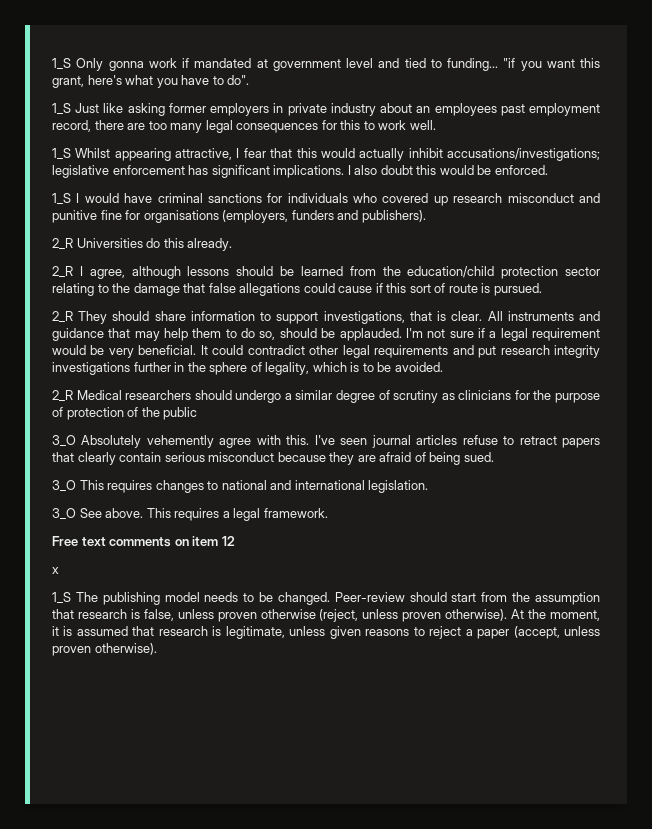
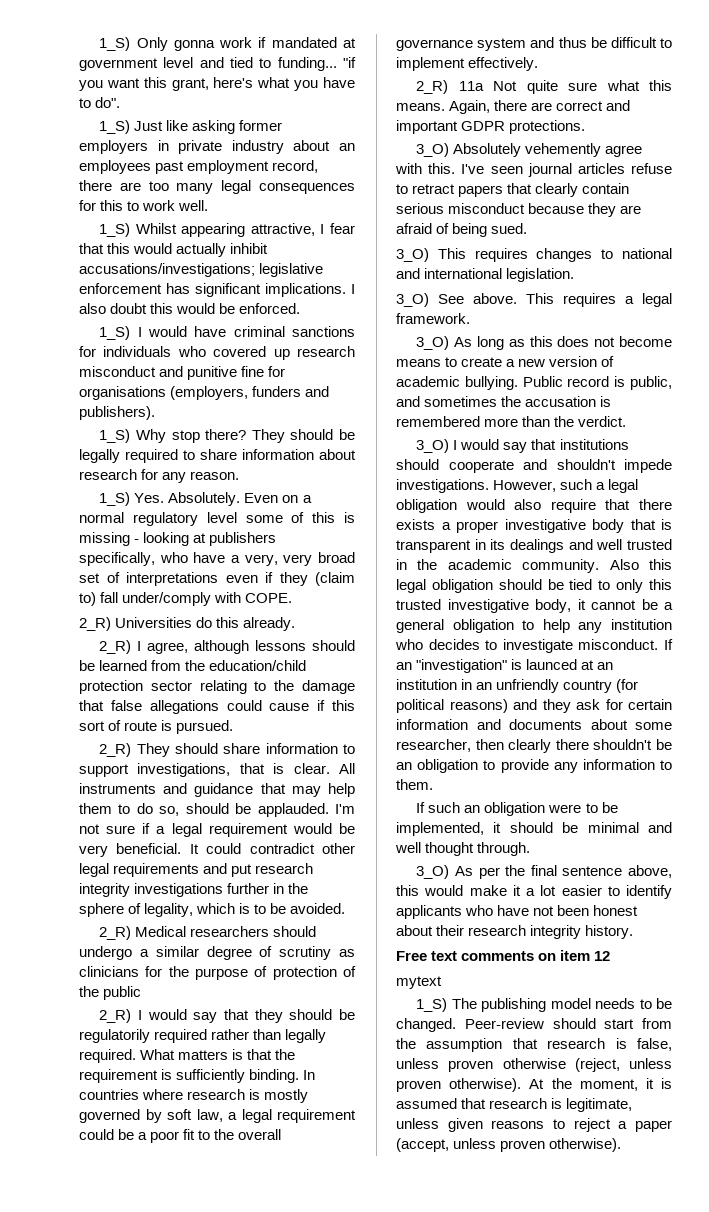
- 1_S Only gonna work if mandated at government level and tied to funding...
+ 1_S) Only gonna work if mandated at government level and tied to funding...
- 1_S Just like asking former employers in private industry about an employees past employment record, there are too many legal consequences for this to work well.
+ 1_S) Just like asking former employers in private industry about an employees past employment record, there are too many legal consequences for this to work well.
- 1_S Whilst appearing attractive, I fear that this would actually inhibit accusations/investigations; legislative enforcement has significant implications.
+ 1_S) Whilst appearing attractive, I fear that this would actually inhibit accusations/investigations; legislative enforcement has significant implications.
- 1_S I would have criminal sanctions for individuals who covered up research misconduct and punitive fine for organisations (employers, funders and publishers).
+ 1_S) I would have criminal sanctions for individuals who covered up research misconduct and punitive fine for organisations (employers, funders and publishers).
- 2_R Universities do this already.
+ 1_S) Why stop there? They should be legally required to share information about research for any reason.
+ 1_S) Yes. Absolutely. Even on a normal regulatory level some of this is missing - looking at publishers specifically, who have a very, very broad set of interpretations even if they (claim to) fall under/comply with COPE.
+ 2_R) Universities do this already.
- 2_R I agree, although lessons should be learned from the education/child protection sector relating to the damage that false allegations could cause if this sort of route is pursued.
+ 2_R) I agree, although lessons should be learned from the education/child protection sector relating to the damage that false allegations could cause if this sort of route is pursued.
- 2_R They should share information to support investigations, that is clear.
+ 2_R) They should share information to support investigations, that is clear.
- 2_R Medical researchers should undergo a similar degree of scrutiny as clinicians for the purpose of protection of the public
+ 2_R) Medical researchers should undergo a similar degree of scrutiny as clinicians for the purpose of protection of the public
- 3_O Absolutely vehemently agree with this.
+ 2_R) I would say that they should be regulatorily required rather than legally required. What matters is that the requirement is sufficiently binding. In countries where research is mostly governed by soft law, a legal requirement could be a poor fit to the overall governance system and thus be difficult to implement effectively.
+ 2_R) 11a Not quite sure what this means. Again, there are correct and important GDPR protections.
+ 3_O) Absolutely vehemently agree with this.
- 3_O This requires changes to national and international legislation.
+ 3_O) This requires changes to national and international legislation.
- 3_O See above.
+ 3_O) See above.
+ 3_O) As long as this does not become means to create a new version of academic bullying. Public record is public, and sometimes the accusation is remembered more than the verdict.
+ 3_O) I would say that institutions should cooperate and shouldn't impede investigations. However, such a legal obligation would also require that there exists a proper investigative body that is transparent in its dealings and well trusted in the academic community. Also this legal obligation should be tied to only this trusted investigative body, it cannot be a general obligation to help any institution who decides to investigate misconduct. If an "investigation" is launced at an institution in an unfriendly country (for political reasons) and they ask for certain information and documents about some researcher, then clearly there shouldn't be an obligation to provide any information to them.
+ If such an obligation were to be implemented, it should be minimal and well thought through.
+ 3_O) As per the final sentence above, this would make it a lot easier to identify applicants who have not been honest about their research integrity history.
- x
- 1_S The publishing model needs to be changed.
+ mytext
+ 1_S) The publishing model needs to be changed.

